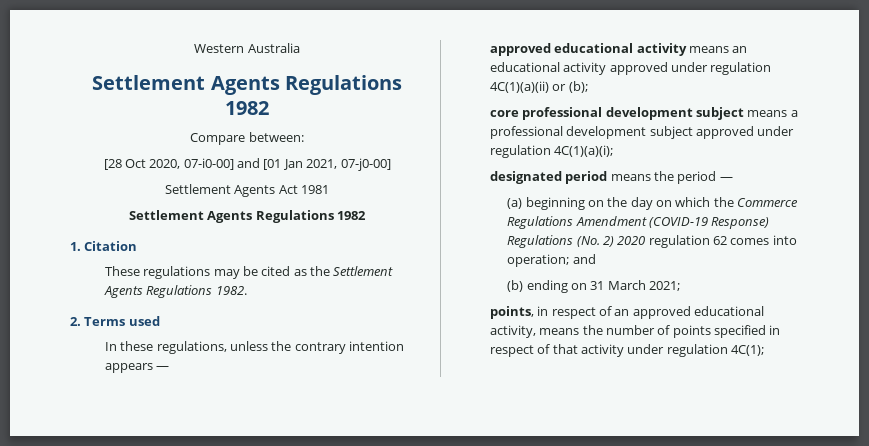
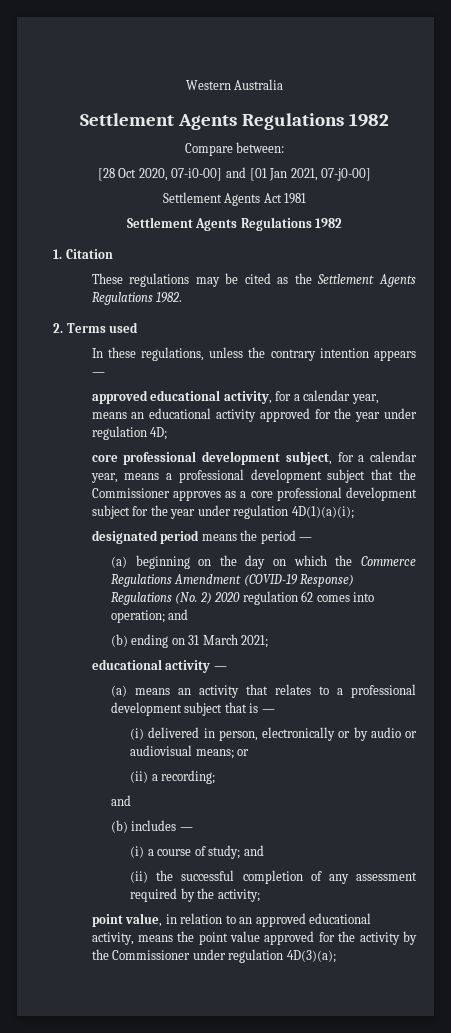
- approved educational activity means an educational activity approved under regulation 4C(1)(a)(ii) or (b);
- core professional development subject means a professional development subject approved under regulation 4C(1)(a)(i);
+ approved educational activity, for a calendar year, means an educational activity approved for the year under regulation 4D;
+ core professional development subject, for a calendar year, means a professional development subject that the Commissioner approves as a core professional development subject for the year under regulation 4D(1)(a)(i);
- points, in respect of an approved educational activity, means the number of points specified in respect of that activity under regulation 4C(1);
+ educational activity —
+ (a) means an activity that relates to a professional development subject that is —
+ (i) delivered in person, electronically or by audio or audiovisual means; or
+ (ii) a recording;
+ and
+ (b) includes —
+ (i) a course of study; and
+ (ii) the successful completion of any assessment required by the activity;
+ point value, in relation to an approved educational activity, means the point value approved for the activity by the Commissioner under regulation 4D(3)(a);

